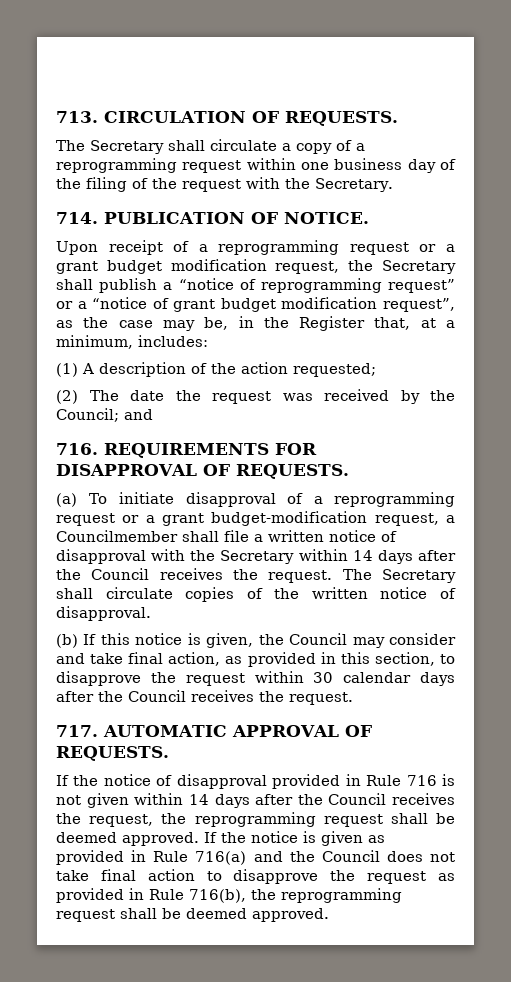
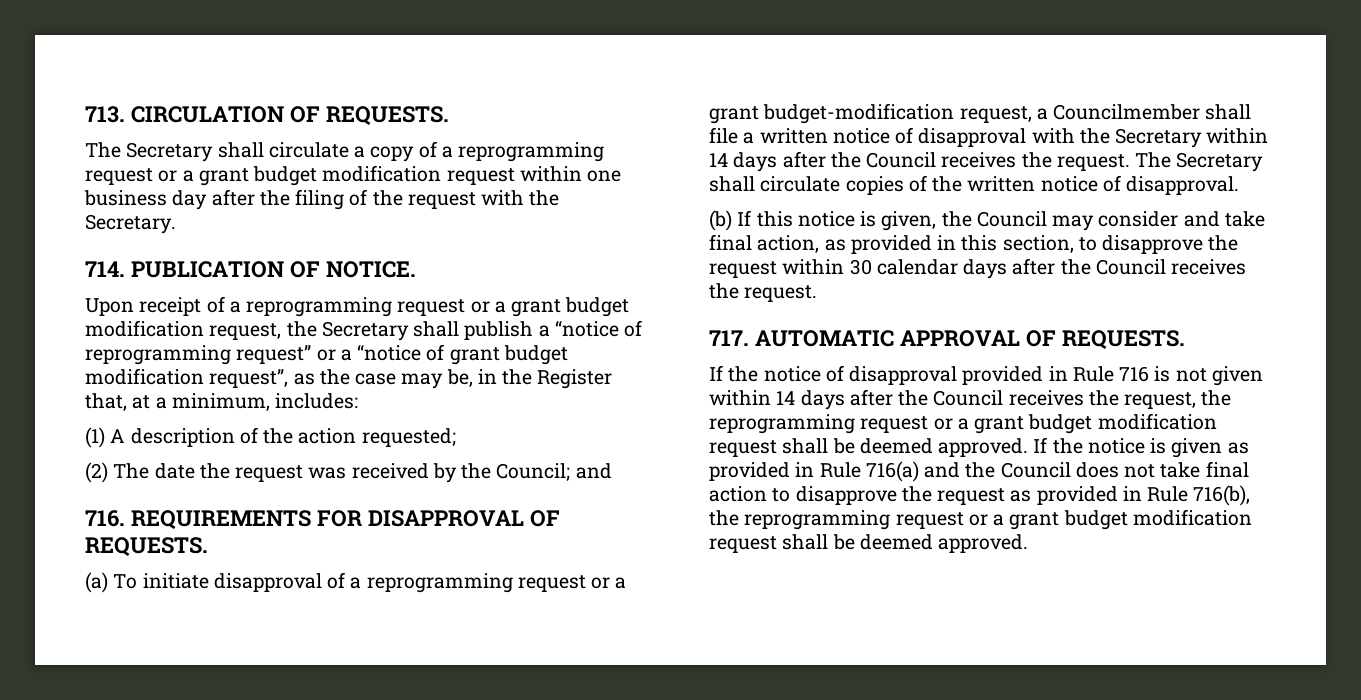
- The Secretary shall circulate a copy of a reprogramming request within one business day of the filing of the request with the Secretary.
+ The Secretary shall circulate a copy of a reprogramming request or a grant budget modification request within one business day after the filing of the request with the Secretary.
- If the notice of disapproval provided in Rule 716 is not given within 14 days after the Council receives the request, the reprogramming request shall be deemed approved.
+ If the notice of disapproval provided in Rule 716 is not given within 14 days after the Council receives the request, the reprogramming request or a grant budget modification request shall be deemed approved.
- If the notice is given as provided in Rule 716(a) and the Council does not take final action to disapprove the request as provided in Rule 716(b), the reprogramming request shall be deemed approved.
+ If the notice is given as provided in Rule 716(a) and the Council does not take final action to disapprove the request as provided in Rule 716(b), the reprogramming request or a grant budget modification request shall be deemed approved.

